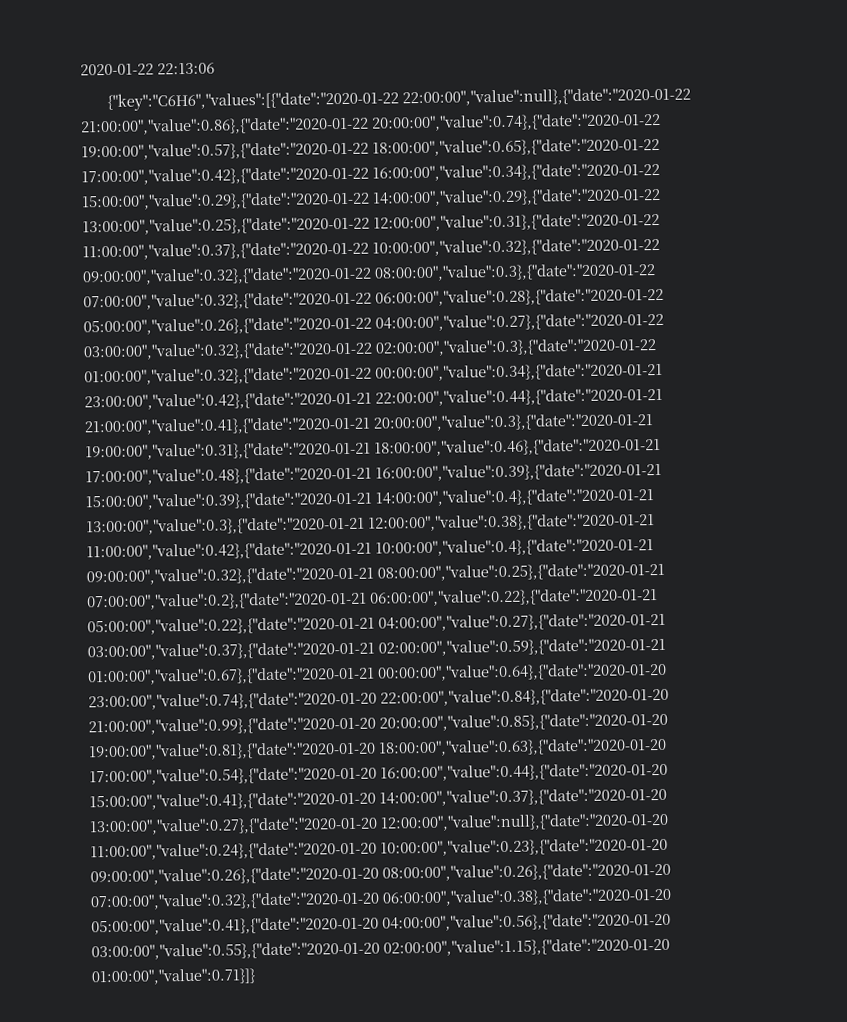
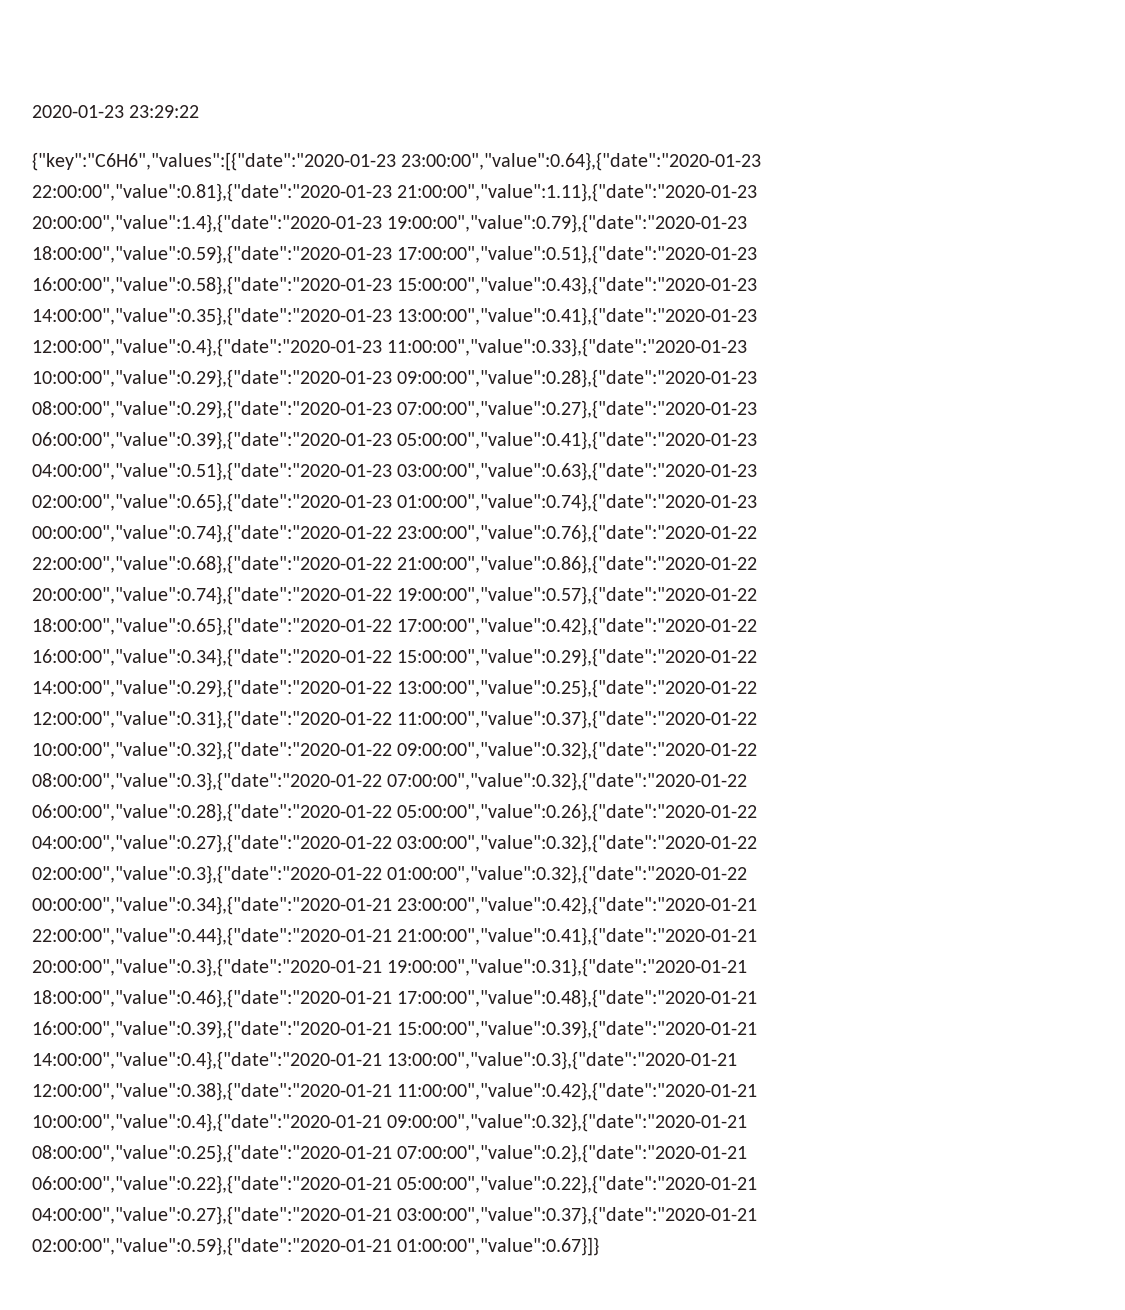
- 2020-01-22 22:13:06
- {"key":"C6H6","values":[{"date":"2020-01-22 22:00:00","value":null},{"date":"2020-01-22 21:00:00","value":0.86},{"date":"2020-01-22 20:00:00","value":0.74},{"date":"2020-01-22 19:00:00","value":0.57},{"date":"2020-01-22 18:00:00","value":0.65},{"date":"2020-01-22 17:00:00","value":0.42},{"date":"2020-01-22 16:00:00","value":0.34},{"date":"2020-01-22 15:00:00","value":0.29},{"date":"2020-01-22 14:00:00","value":0.29},{"date":"2020-01-22 13:00:00","value":0.25},{"date":"2020-01-22 12:00:00","value":0.31},{"date":"2020-01-22 11:00:00","value":0.37},{"date":"2020-01-22 10:00:00","value":0.32},{"date":"2020-01-22 09:00:00","value":0.32},{"date":"2020-01-22 08:00:00","value":0.3},{"date":"2020-01-22 07:00:00","value":0.32},{"date":"2020-01-22 06:00:00","value":0.28},{"date":"2020-01-22 05:00:00","value":0.26},{"date":"2020-01-22 04:00:00","value":0.27},{"date":"2020-01-22 03:00:00","value":0.32},{"date":"2020-01-22 02:00:00","value":0.3},{"date":"2020-01-22 01:00:00","value":0.32},{"date":"2020-01-22 00:00:00","value":0.34},{"date":"2020-01-21 23:00:00","value":0.42},{"date":"2020-01-21 22:00:00","value":0.44},{"date":"2020-01-21 21:00:00","value":0.41},{"date":"2020-01-21 20:00:00","value":0.3},{"date":"2020-01-21 19:00:00","value":0.31},{"date":"2020-01-21 18:00:00","value":0.46},{"date":"2020-01-21 17:00:00","value":0.48},{"date":"2020-01-21 16:00:00","value":0.39},{"date":"2020-01-21 15:00:00","value":0.39},{"date":"2020-01-21 14:00:00","value":0.4},{"date":"2020-01-21 13:00:00","value":0.3},{"date":"2020-01-21 12:00:00","value":0.38},{"date":"2020-01-21 11:00:00","value":0.42},{"date":"2020-01-21 10:00:00","value":0.4},{"date":"2020-01-21 09:00:00","value":0.32},{"date":"2020-01-21 08:00:00","value":0.25},{"date":"2020-01-21 07:00:00","value":0.2},{"date":"2020-01-21 06:00:00","value":0.22},{"date":"2020-01-21 05:00:00","value":0.22},{"date":"2020-01-21 04:00:00","value":0.27},{"date":"2020-01-21 03:00:00","value":0.37},{"date":"2020-01-21 02:00:00","value":0.59},{"date":"2020-01-21 01:00:00","value":0.67},{"date":"2020-01-21 00:00:00","value":0.64},{"date":"2020-01-20 23:00:00","value":0.74},{"date":"2020-01-20 22:00:00","value":0.84},{"date":"2020-01-20 21:00:00","value":0.99},{"date":"2020-01-20 20:00:00","value":0.85},{"date":"2020-01-20 19:00:00","value":0.81},{"date":"2020-01-20 18:00:00","value":0.63},{"date":"2020-01-20 17:00:00","value":0.54},{"date":"2020-01-20 16:00:00","value":0.44},{"date":"2020-01-20 15:00:00","value":0.41},{"date":"2020-01-20 14:00:00","value":0.37},{"date":"2020-01-20 13:00:00","value":0.27},{"date":"2020-01-20 12:00:00","value":null},{"date":"2020-01-20 11:00:00","value":0.24},{"date":"2020-01-20 10:00:00","value":0.23},{"date":"2020-01-20 09:00:00","value":0.26},{"date":"2020-01-20 08:00:00","value":0.26},{"date":"2020-01-20 07:00:00","value":0.32},{"date":"2020-01-20 06:00:00","value":0.38},{"date":"2020-01-20 05:00:00","value":0.41},{"date":"2020-01-20 04:00:00","value":0.56},{"date":"2020-01-20 03:00:00","value":0.55},{"date":"2020-01-20 02:00:00","value":1.15},{"date":"2020-01-20 01:00:00","value":0.71}]}
+ 2020-01-23 23:29:22
+ {"key":"C6H6","values":[{"date":"2020-01-23 23:00:00","value":0.64},{"date":"2020-01-23 22:00:00","value":0.81},{"date":"2020-01-23 21:00:00","value":1.11},{"date":"2020-01-23 20:00:00","value":1.4},{"date":"2020-01-23 19:00:00","value":0.79},{"date":"2020-01-23 18:00:00","value":0.59},{"date":"2020-01-23 17:00:00","value":0.51},{"date":"2020-01-23 16:00:00","value":0.58},{"date":"2020-01-23 15:00:00","value":0.43},{"date":"2020-01-23 14:00:00","value":0.35},{"date":"2020-01-23 13:00:00","value":0.41},{"date":"2020-01-23 12:00:00","value":0.4},{"date":"2020-01-23 11:00:00","value":0.33},{"date":"2020-01-23 10:00:00","value":0.29},{"date":"2020-01-23 09:00:00","value":0.28},{"date":"2020-01-23 08:00:00","value":0.29},{"date":"2020-01-23 07:00:00","value":0.27},{"date":"2020-01-23 06:00:00","value":0.39},{"date":"2020-01-23 05:00:00","value":0.41},{"date":"2020-01-23 04:00:00","value":0.51},{"date":"2020-01-23 03:00:00","value":0.63},{"date":"2020-01-23 02:00:00","value":0.65},{"date":"2020-01-23 01:00:00","value":0.74},{"date":"2020-01-23 00:00:00","value":0.74},{"date":"2020-01-22 23:00:00","value":0.76},{"date":"2020-01-22 22:00:00","value":0.68},{"date":"2020-01-22 21:00:00","value":0.86},{"date":"2020-01-22 20:00:00","value":0.74},{"date":"2020-01-22 19:00:00","value":0.57},{"date":"2020-01-22 18:00:00","value":0.65},{"date":"2020-01-22 17:00:00","value":0.42},{"date":"2020-01-22 16:00:00","value":0.34},{"date":"2020-01-22 15:00:00","value":0.29},{"date":"2020-01-22 14:00:00","value":0.29},{"date":"2020-01-22 13:00:00","value":0.25},{"date":"2020-01-22 12:00:00","value":0.31},{"date":"2020-01-22 11:00:00","value":0.37},{"date":"2020-01-22 10:00:00","value":0.32},{"date":"2020-01-22 09:00:00","value":0.32},{"date":"2020-01-22 08:00:00","value":0.3},{"date":"2020-01-22 07:00:00","value":0.32},{"date":"2020-01-22 06:00:00","value":0.28},{"date":"2020-01-22 05:00:00","value":0.26},{"date":"2020-01-22 04:00:00","value":0.27},{"date":"2020-01-22 03:00:00","value":0.32},{"date":"2020-01-22 02:00:00","value":0.3},{"date":"2020-01-22 01:00:00","value":0.32},{"date":"2020-01-22 00:00:00","value":0.34},{"date":"2020-01-21 23:00:00","value":0.42},{"date":"2020-01-21 22:00:00","value":0.44},{"date":"2020-01-21 21:00:00","value":0.41},{"date":"2020-01-21 20:00:00","value":0.3},{"date":"2020-01-21 19:00:00","value":0.31},{"date":"2020-01-21 18:00:00","value":0.46},{"date":"2020-01-21 17:00:00","value":0.48},{"date":"2020-01-21 16:00:00","value":0.39},{"date":"2020-01-21 15:00:00","value":0.39},{"date":"2020-01-21 14:00:00","value":0.4},{"date":"2020-01-21 13:00:00","value":0.3},{"date":"2020-01-21 12:00:00","value":0.38},{"date":"2020-01-21 11:00:00","value":0.42},{"date":"2020-01-21 10:00:00","value":0.4},{"date":"2020-01-21 09:00:00","value":0.32},{"date":"2020-01-21 08:00:00","value":0.25},{"date":"2020-01-21 07:00:00","value":0.2},{"date":"2020-01-21 06:00:00","value":0.22},{"date":"2020-01-21 05:00:00","value":0.22},{"date":"2020-01-21 04:00:00","value":0.27},{"date":"2020-01-21 03:00:00","value":0.37},{"date":"2020-01-21 02:00:00","value":0.59},{"date":"2020-01-21 01:00:00","value":0.67}]}

